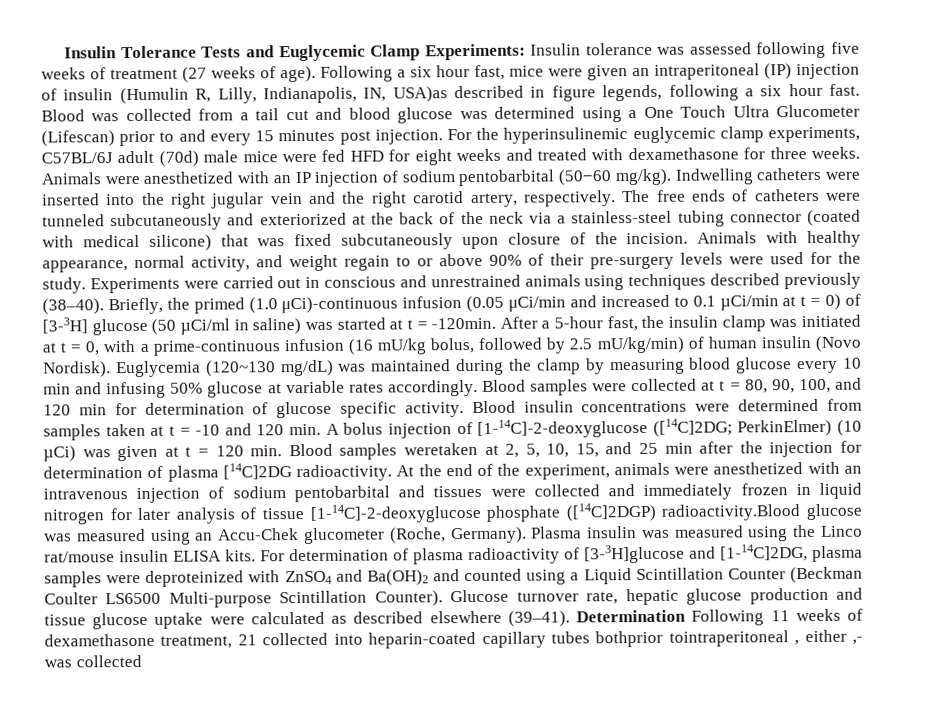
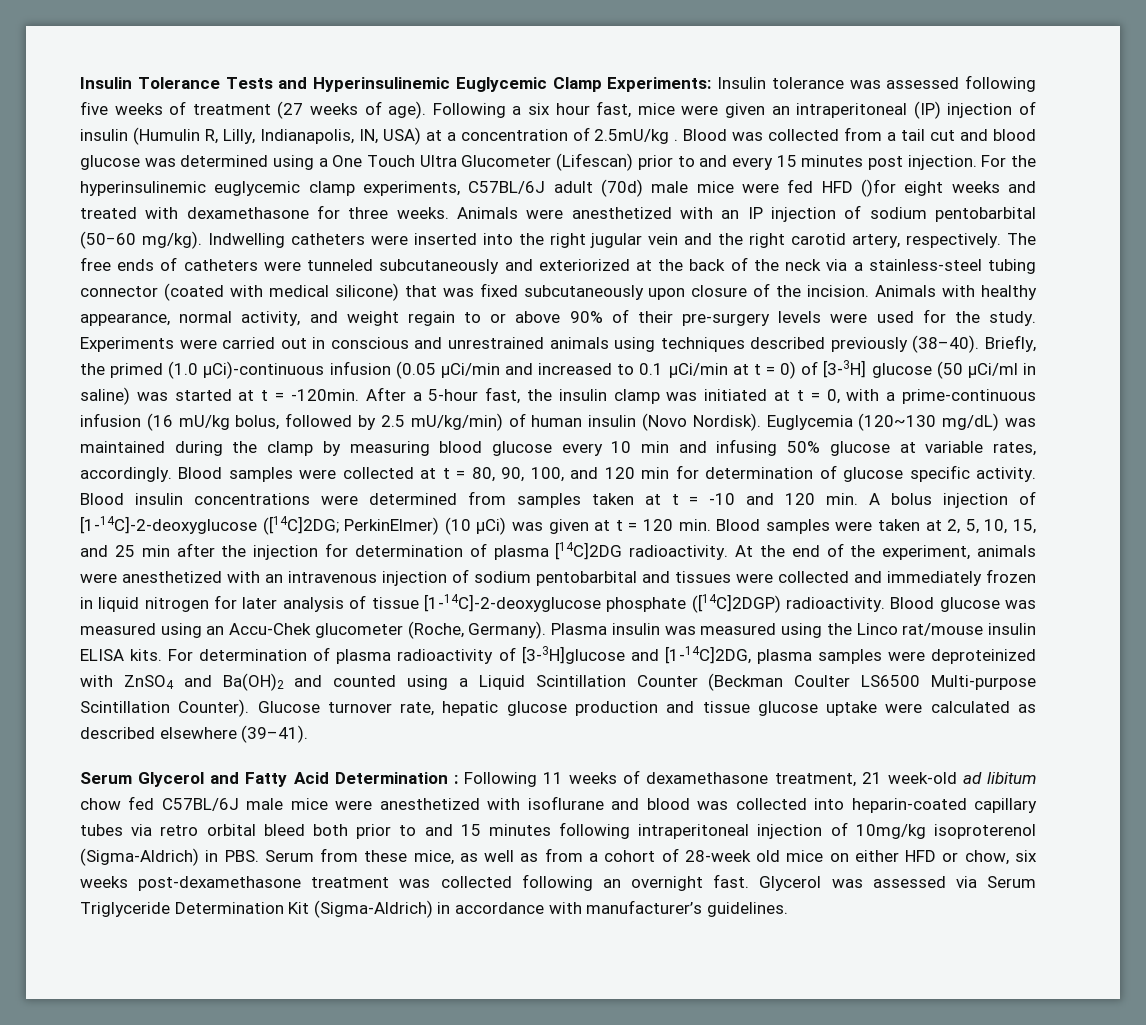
- Insulin Tolerance Tests and Euglycemic Clamp Experiments: Insulin tolerance was assessed following five weeks of treatment (27 weeks of age).
+ Insulin Tolerance Tests and Hyperinsulinemic Euglycemic Clamp Experiments: Insulin tolerance was assessed following five weeks of treatment (27 weeks of age).
- Following a six hour fast, mice were given an intraperitoneal (IP) injection of insulin (Humulin R, Lilly, Indianapolis, IN, USA)as described in figure legends, following a six hour fast.
+ Following a six hour fast, mice were given an intraperitoneal (IP) injection of insulin (Humulin R, Lilly, Indianapolis, IN, USA) at a concentration of 2.5mU/kg .
- For the hyperinsulinemic euglycemic clamp experiments, C57BL/6J adult (70d) male mice were fed HFD for eight weeks and treated with dexamethasone for three weeks.
+ For the hyperinsulinemic euglycemic clamp experiments, C57BL/6J adult (70d) male mice were fed HFD ()for eight weeks and treated with dexamethasone for three weeks.
- Euglycemia (120~130 mg/dL) was maintained during the clamp by measuring blood glucose every 10 min and infusing 50% glucose at variable rates accordingly.
+ Euglycemia (120~130 mg/dL) was maintained during the clamp by measuring blood glucose every 10 min and infusing 50% glucose at variable rates, accordingly.
- Blood insulin concentrations were determined from samples taken at t = -10 and 120 min. A bolus injection of [1-14C]-2-deoxyglucose ([14C]2DG; PerkinElmer) (10 µCi) was given at t = 120 min. Blood samples weretaken at 2, 5, 10, 15, and 25 min after the injection for determination of plasma [14C]2DG radioactivity.
+ Blood insulin concentrations were determined from samples taken at t = -10 and 120 min. A bolus injection of [1-14C]-2-deoxyglucose ([14C]2DG; PerkinElmer) (10 µCi) was given at t = 120 min. Blood samples were taken at 2, 5, 10, 15, and 25 min after the injection for determination of plasma [14C]2DG radioactivity.
- At the end of the experiment, animals were anesthetized with an intravenous injection of sodium pentobarbital and tissues were collected and immediately frozen in liquid nitrogen for later analysis of tissue [1-14C]-2-deoxyglucose phosphate ([14C]2DGP) radioactivity.Blood glucose was measured using an Accu-Chek glucometer (Roche, Germany).
+ At the end of the experiment, animals were anesthetized with an intravenous injection of sodium pentobarbital and tissues were collected and immediately frozen in liquid nitrogen for later analysis of tissue [1-14C]-2-deoxyglucose phosphate ([14C]2DGP) radioactivity. Blood glucose was measured using an Accu-Chek glucometer (Roche, Germany).
- Glucose turnover rate, hepatic glucose production and tissue glucose uptake were calculated as described elsewhere (39–41). Determination Following 11 weeks of dexamethasone treatment, 21 collected into heparin-coated capillary tubes bothprior tointraperitoneal , either ,- was collected
+ Glucose turnover rate, hepatic glucose production and tissue glucose uptake were calculated as described elsewhere (39–41).
+ Serum Glycerol and Fatty Acid Determination : Following 11 weeks of dexamethasone treatment, 21 week-old ad libitum chow fed C57BL/6J male mice were anesthetized with isoflurane and blood was collected into heparin-coated capillary tubes via retro orbital bleed both prior to and 15 minutes following intraperitoneal injection of 10mg/kg isoproterenol (Sigma-Aldrich) in PBS. Serum from these mice, as well as from a cohort of 28-week old mice on either HFD or chow, six weeks post-dexamethasone treatment was collected following an overnight fast. Glycerol was assessed via Serum Triglyceride Determination Kit (Sigma-Aldrich) in accordance with manufacturer’s guidelines.

